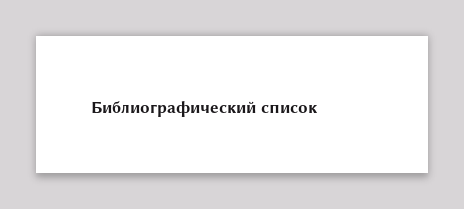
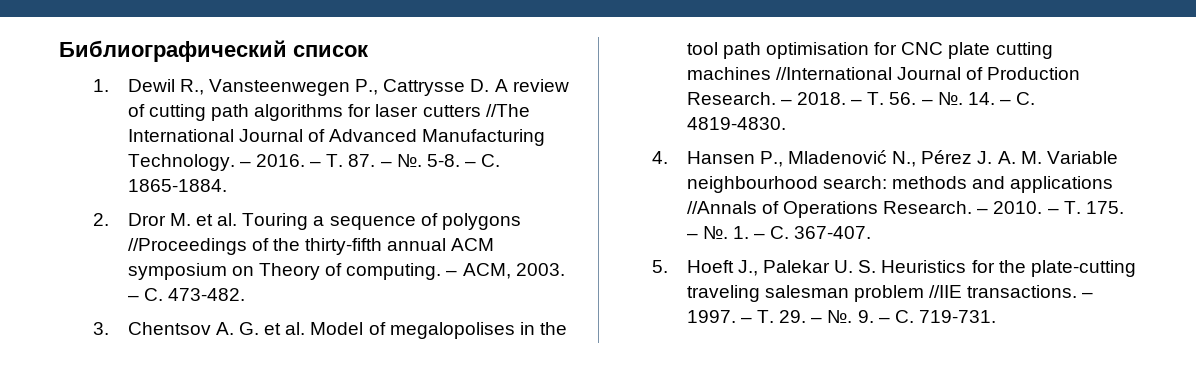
+ 1. Dewil R., Vansteenwegen P., Cattrysse D. A review of cutting path algorithms for laser cutters //The International Journal of Advanced Manufacturing Technology. – 2016. – Т. 87. – №. 5-8. – С. 1865-1884.
+ 2. Dror M. et al. Touring a sequence of polygons //Proceedings of the thirty-fifth annual ACM symposium on Theory of computing. – ACM, 2003. – С. 473-482.
+ 3. Chentsov A. G. et al. Model of megalopolises in the tool path optimisation for CNC plate cutting machines //International Journal of Production Research. – 2018. – Т. 56. – №. 14. – С. 4819-4830.
+ 4. Hansen P., Mladenović N., Pérez J. A. M. Variable neighbourhood search: methods and applications //Annals of Operations Research. – 2010. – Т. 175. – №. 1. – С. 367-407.
+ 5. Hoeft J., Palekar U. S. Heuristics for the plate-cutting traveling salesman problem //IIE transactions. – 1997. – Т. 29. – №. 9. – С. 719-731.

